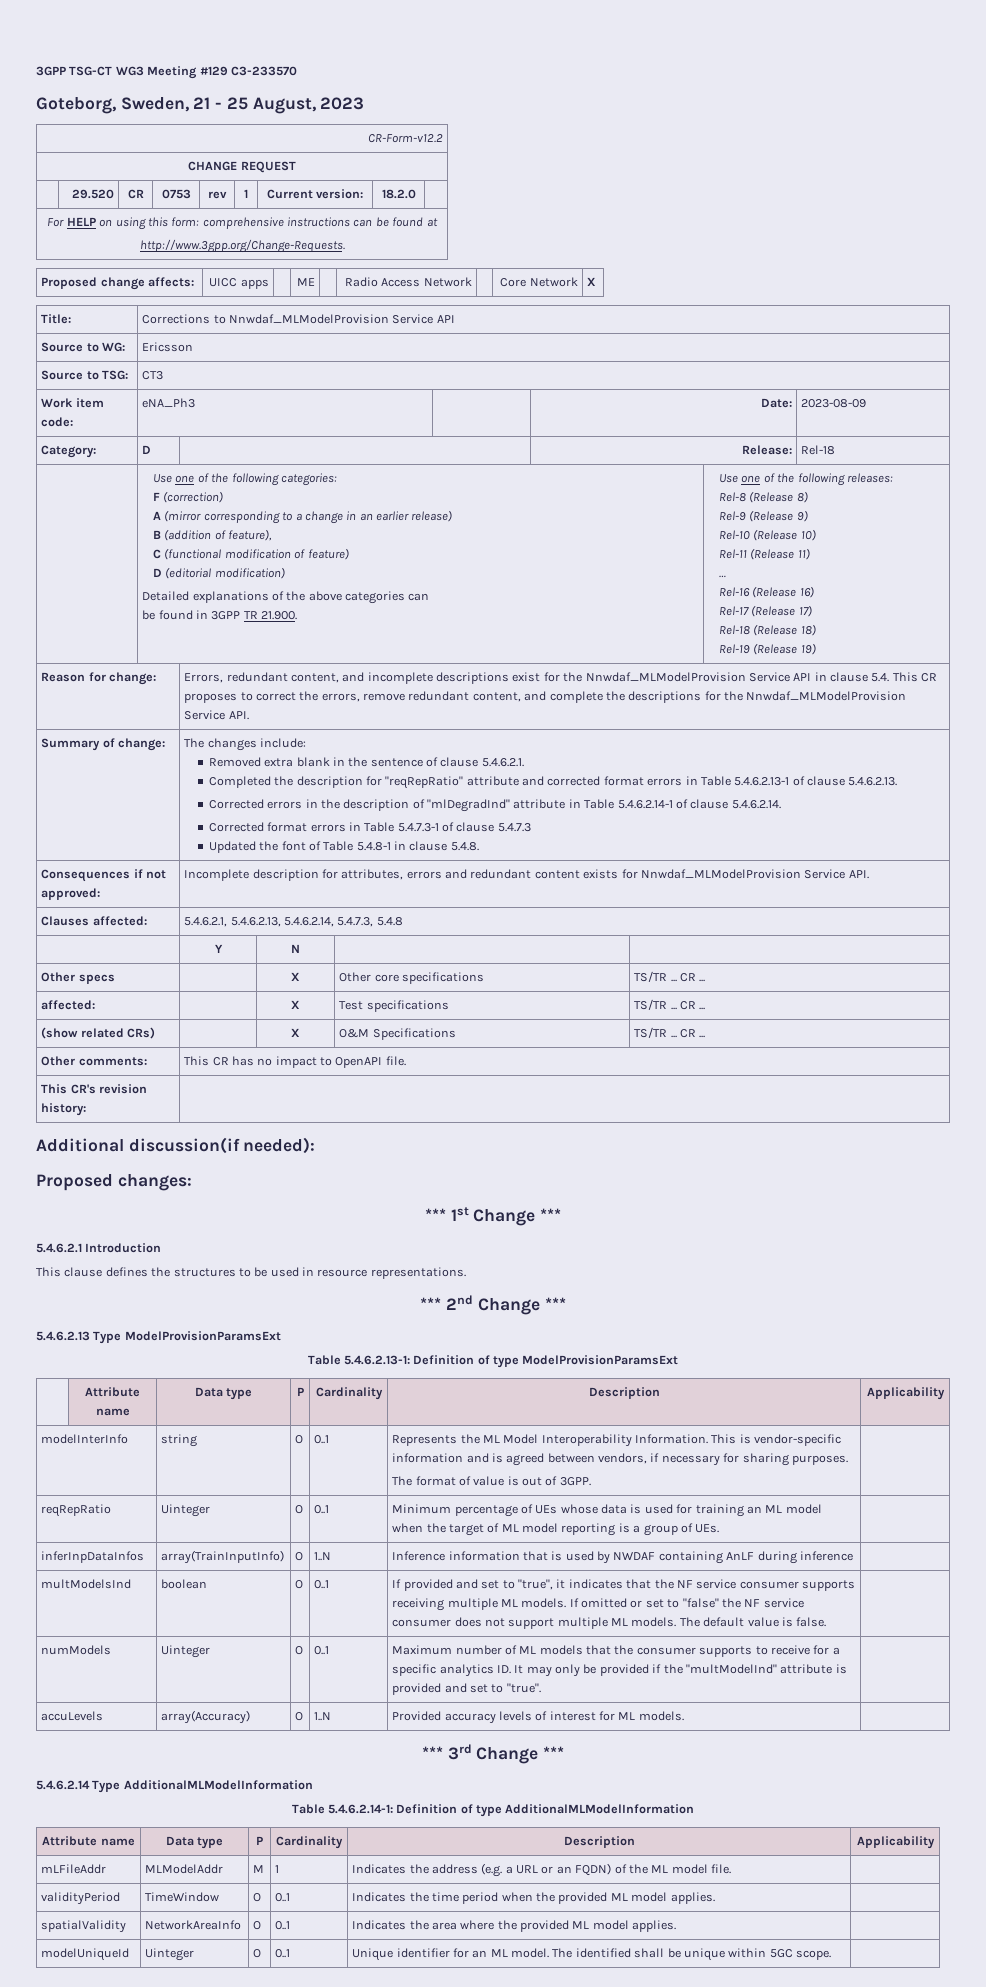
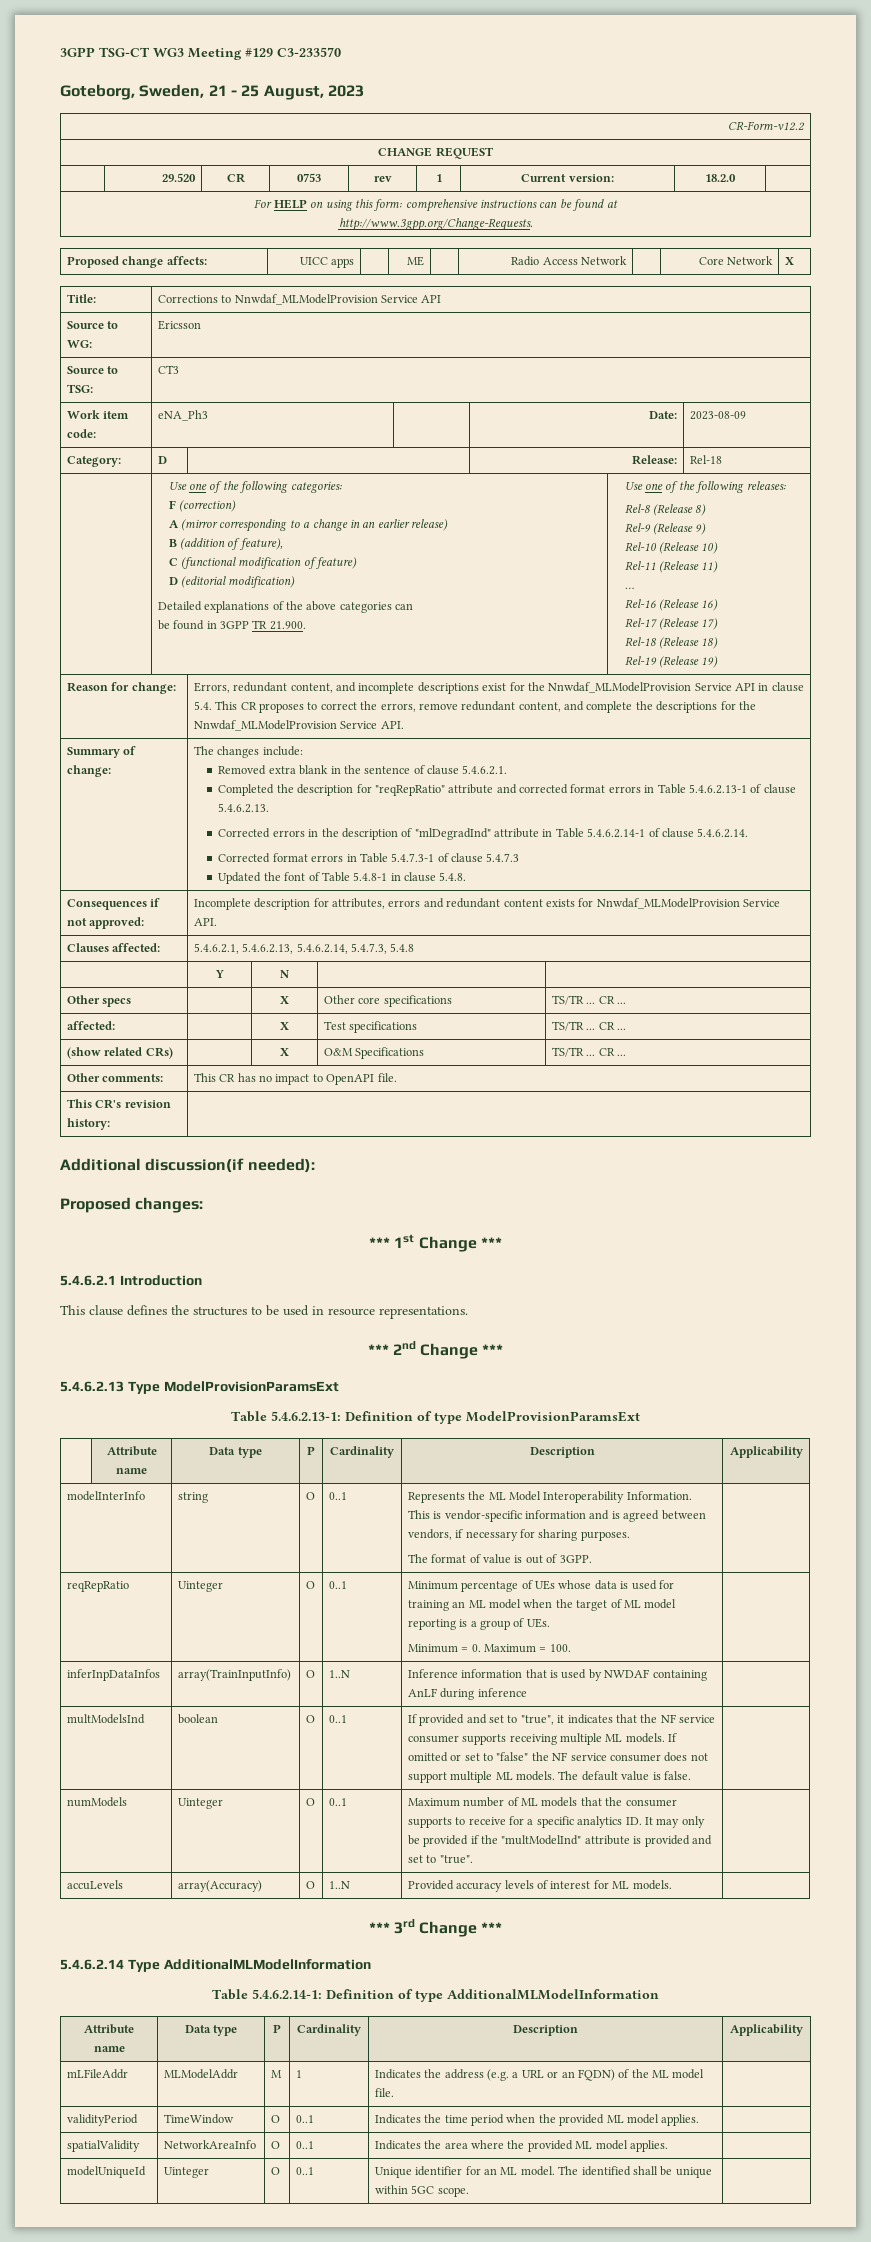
- reqRepRatio | Uinteger | O | 0..1 | Minimum percentage of UEs whose data is used for training an ML model when the target of ML model reporting is a group of UEs. |
+ reqRepRatio | Uinteger | O | 0..1 | Minimum percentage of UEs whose data is used for training an ML model when the target of ML model reporting is a group of UEs.
+ Minimum = 0. Maximum = 100. |

